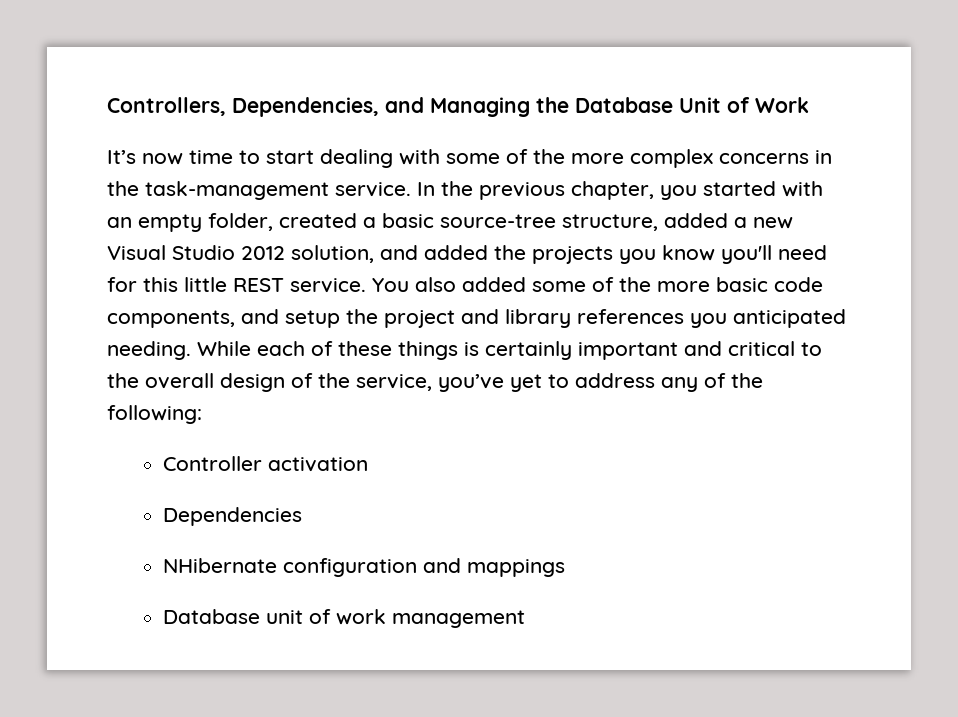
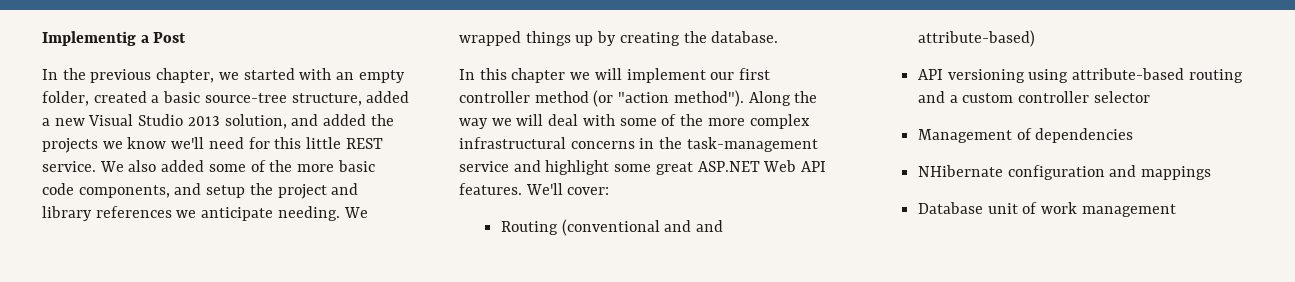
- Controllers, Dependencies, and Managing the Database Unit of Work
- It’s now time to start dealing with some of the more complex concerns in the task-management service. In the previous chapter, you started with an empty folder, created a basic source-tree structure, added a new Visual Studio 2012 solution, and added the projects you know you'll need for this little REST service.
+ Implementig a Post
+ In the previous chapter, we started with an empty folder, created a basic source-tree structure, added a new Visual Studio 2013 solution, and added the projects we know we'll need for this little REST service.
- You also added some of the more basic code components, and setup the project and library references you anticipated needing. While each of these things is certainly important and critical to the overall design of the service, you’ve yet to address any of the following:
- Controller activation
- Dependencies
+ We also added some of the more basic code components, and setup the project and library references we anticipate needing. We wrapped things up by creating the database.
+ In this chapter we will implement our first controller method (or "action method"). Along the way we will deal with some of the more complex infrastructural concerns in the task-management service and highlight some great ASP.NET Web API features. We'll cover:
+ Routing (conventional and and attribute-based)
+ API versioning using attribute-based routing and a custom controller selector
+ Management of dependencies

